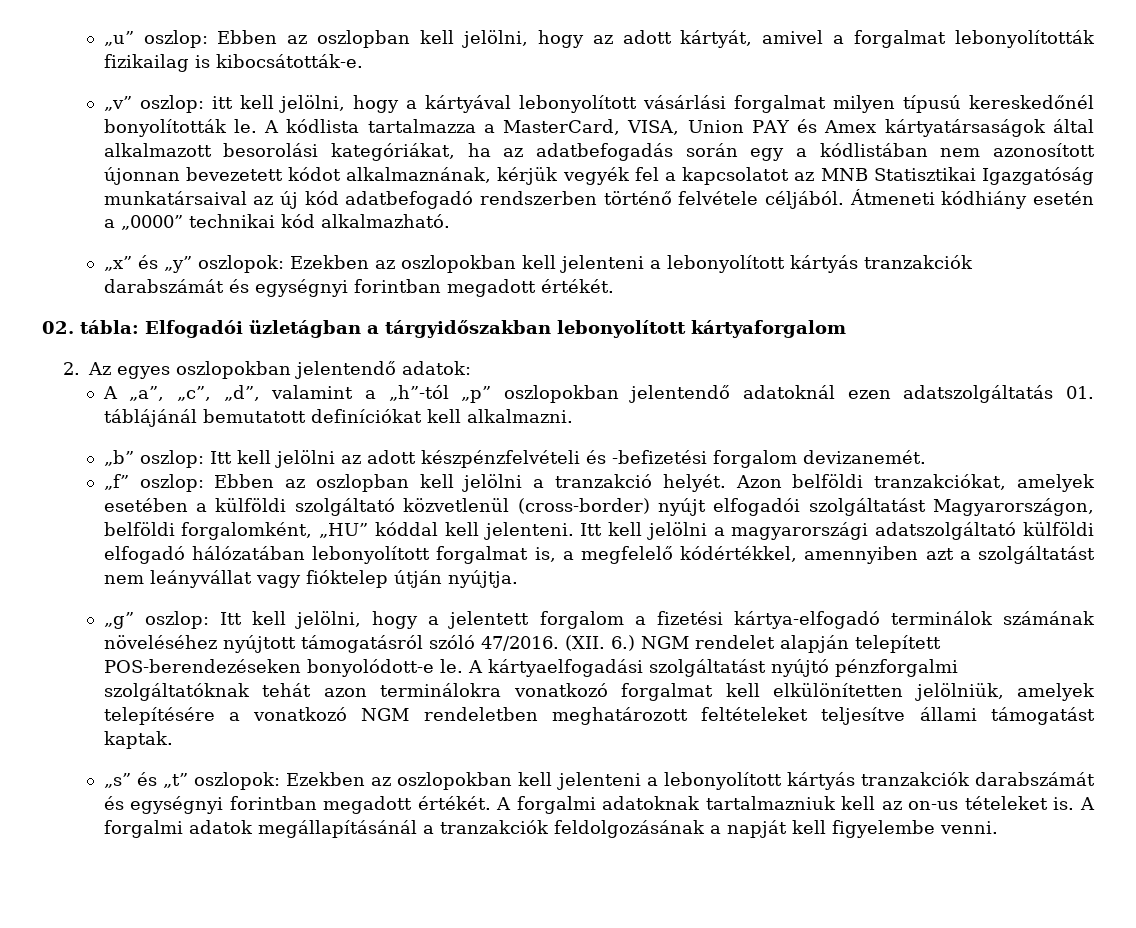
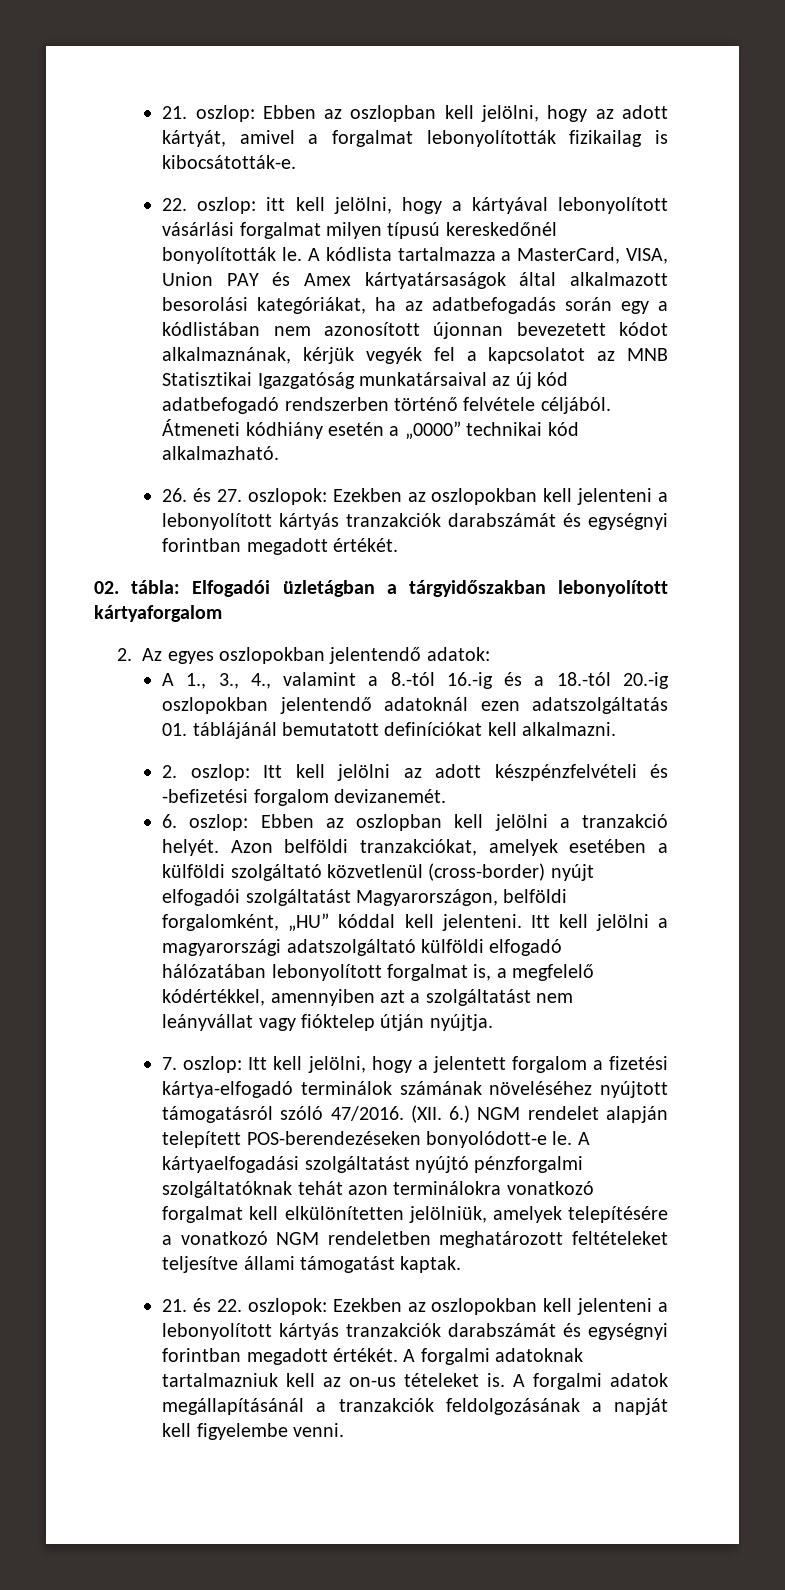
- „u” oszlop: Ebben az oszlopban kell jelölni, hogy az adott kártyát, amivel a forgalmat lebonyolították fizikailag is kibocsátották-e.
+ 21. oszlop: Ebben az oszlopban kell jelölni, hogy az adott kártyát, amivel a forgalmat lebonyolították fizikailag is kibocsátották-e.
- „v” oszlop: itt kell jelölni, hogy a kártyával lebonyolított vásárlási forgalmat milyen típusú kereskedőnél bonyolították le.
+ 22. oszlop: itt kell jelölni, hogy a kártyával lebonyolított vásárlási forgalmat milyen típusú kereskedőnél bonyolították le.
- „x” és „y” oszlopok: Ezekben az oszlopokban kell jelenteni a lebonyolított kártyás tranzakciók darabszámát és egységnyi forintban megadott értékét.
+ 26. és 27. oszlopok: Ezekben az oszlopokban kell jelenteni a lebonyolított kártyás tranzakciók darabszámát és egységnyi forintban megadott értékét.
- A „a”, „c”, „d”, valamint a „h”-tól „p” oszlopokban jelentendő adatoknál ezen adatszolgáltatás 01. táblájánál bemutatott definíciókat kell alkalmazni.
+ A 1., 3., 4., valamint a 8.-tól 16.-ig és a 18.-tól 20.-ig oszlopokban jelentendő adatoknál ezen adatszolgáltatás 01. táblájánál bemutatott definíciókat kell alkalmazni.
- „b” oszlop: Itt kell jelölni az adott készpénzfelvételi és -befizetési forgalom devizanemét.
+ 2. oszlop: Itt kell jelölni az adott készpénzfelvételi és -befizetési forgalom devizanemét.
- „f” oszlop: Ebben az oszlopban kell jelölni a tranzakció helyét.
+ 6. oszlop: Ebben az oszlopban kell jelölni a tranzakció helyét.
- „g” oszlop: Itt kell jelölni, hogy a jelentett forgalom a fizetési kártya-elfogadó terminálok számának növeléséhez nyújtott támogatásról szóló 47/2016.
+ 7. oszlop: Itt kell jelölni, hogy a jelentett forgalom a fizetési kártya-elfogadó terminálok számának növeléséhez nyújtott támogatásról szóló 47/2016.
- „s” és „t” oszlopok: Ezekben az oszlopokban kell jelenteni a lebonyolított kártyás tranzakciók darabszámát és egységnyi forintban megadott értékét.
+ 21. és 22. oszlopok: Ezekben az oszlopokban kell jelenteni a lebonyolított kártyás tranzakciók darabszámát és egységnyi forintban megadott értékét.

